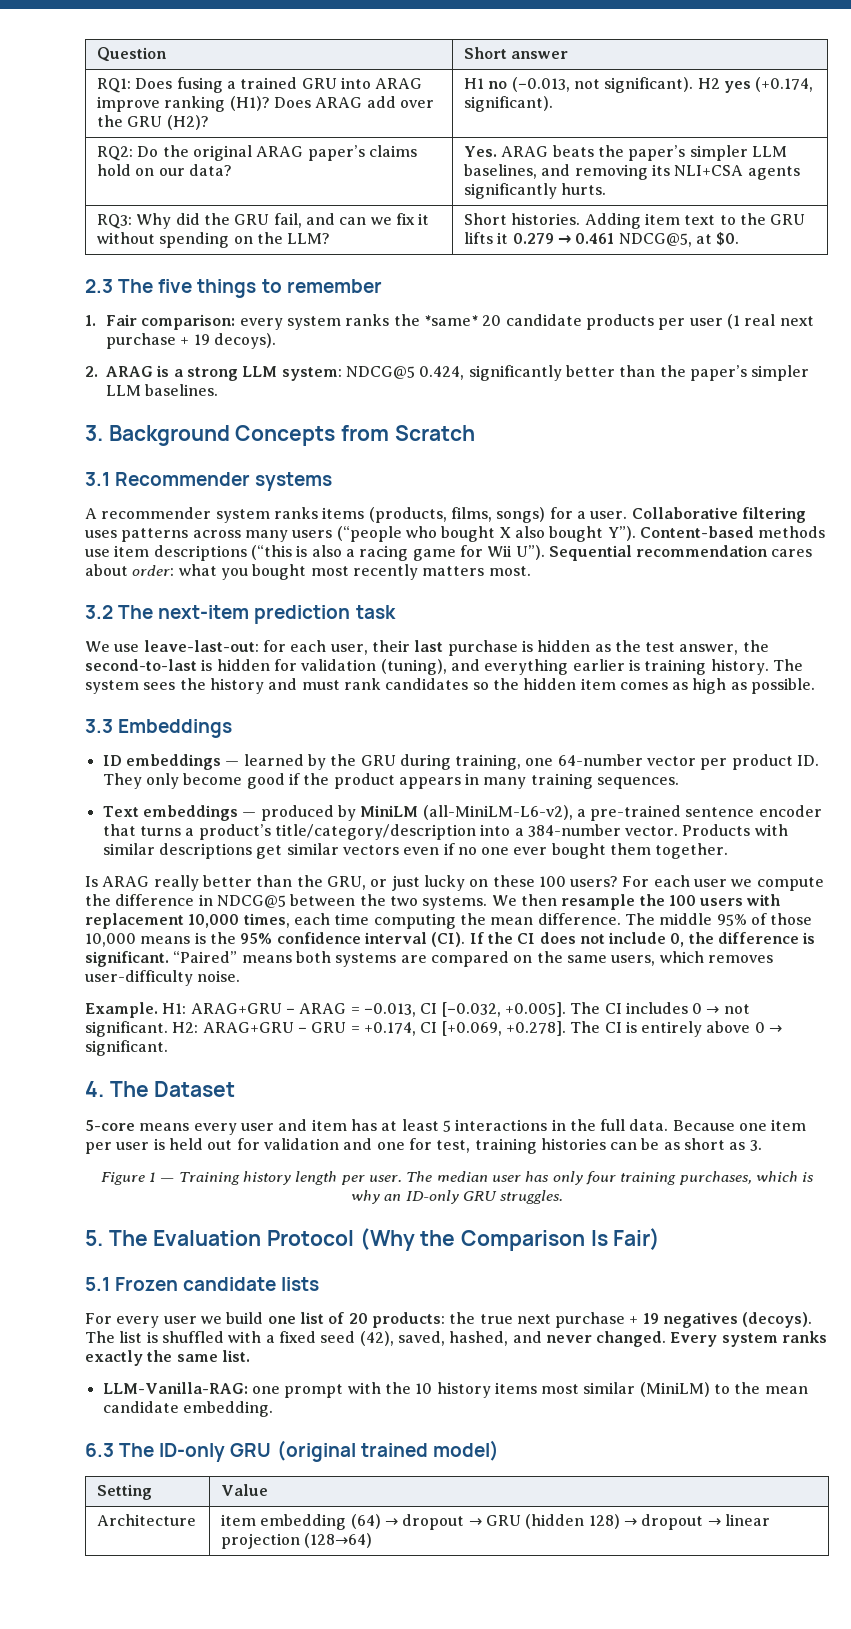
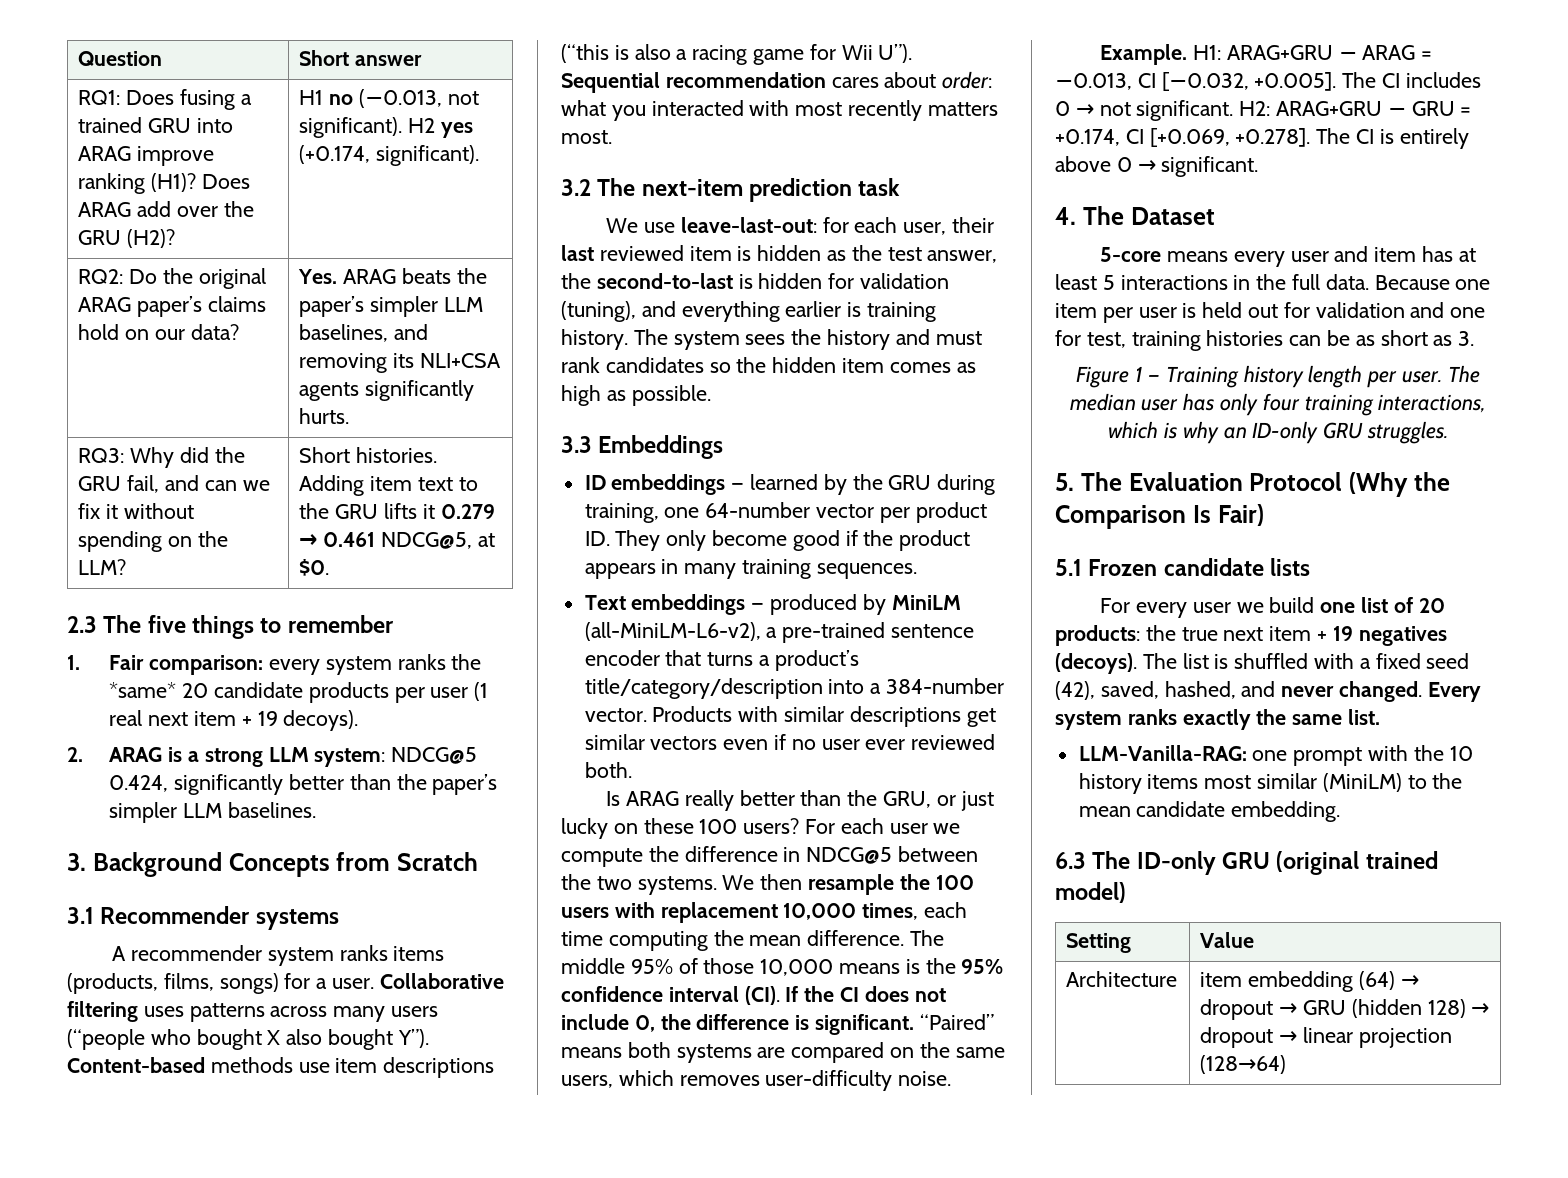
- 1. Fair comparison: every system ranks the *same* 20 candidate products per user (1 real next purchase + 19 decoys).
+ 1. Fair comparison: every system ranks the *same* 20 candidate products per user (1 real next item + 19 decoys).
- Collaborative filtering uses patterns across many users (“people who bought X also bought Y”). Content-based methods use item descriptions (“this is also a racing game for Wii U”). Sequential recommendation cares about order: what you bought most recently matters most.
+ Collaborative filtering uses patterns across many users (“people who bought X also bought Y”). Content-based methods use item descriptions (“this is also a racing game for Wii U”). Sequential recommendation cares about order: what you interacted with most recently matters most.
- We use leave-last-out: for each user, their last purchase is hidden as the test answer, the second-to-last is hidden for validation (tuning), and everything earlier is training history.
+ We use leave-last-out: for each user, their last reviewed item is hidden as the test answer, the second-to-last is hidden for validation (tuning), and everything earlier is training history.
- Products with similar descriptions get similar vectors even if no one ever bought them together.
+ Products with similar descriptions get similar vectors even if no user ever reviewed both.
- The median user has only four training purchases, which is why an ID-only GRU struggles.
+ The median user has only four training interactions, which is why an ID-only GRU struggles.
- For every user we build one list of 20 products: the true next purchase + 19 negatives (decoys).
+ For every user we build one list of 20 products: the true next item + 19 negatives (decoys).

